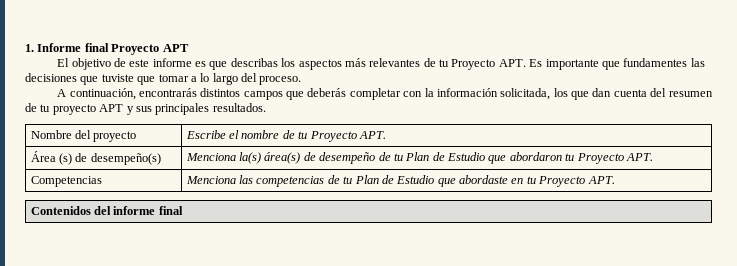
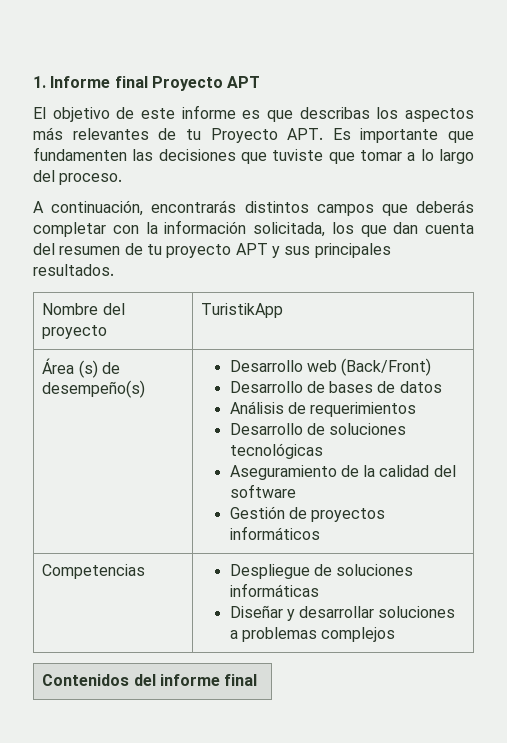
- El objetivo de este informe es que describas los aspectos más relevantes de tu Proyecto APT. Es importante que fundamentes las decisiones que tuviste que tomar a lo largo del proceso.
+ El objetivo de este informe es que describas los aspectos más relevantes de tu Proyecto APT. Es importante que fundamenten las decisiones que tuviste que tomar a lo largo del proceso.
- Nombre del proyecto | Escribe el nombre de tu Proyecto APT.
- Área (s) de desempeño(s) | Menciona la(s) área(s) de desempeño de tu Plan de Estudio que abordaron tu Proyecto APT.
- Competencias | Menciona las competencias de tu Plan de Estudio que abordaste en tu Proyecto APT.
+ Nombre del proyecto | TuristikApp
+ Área (s) de desempeño(s) | Desarrollo web (Back/Front)
+ Desarrollo de bases de datos
+ Análisis de requerimientos
+ Desarrollo de soluciones tecnológicas
+ Aseguramiento de la calidad del software
+ Gestión de proyectos informáticos
+ Competencias | Despliegue de soluciones informáticas
+ Diseñar y desarrollar soluciones a problemas complejos

